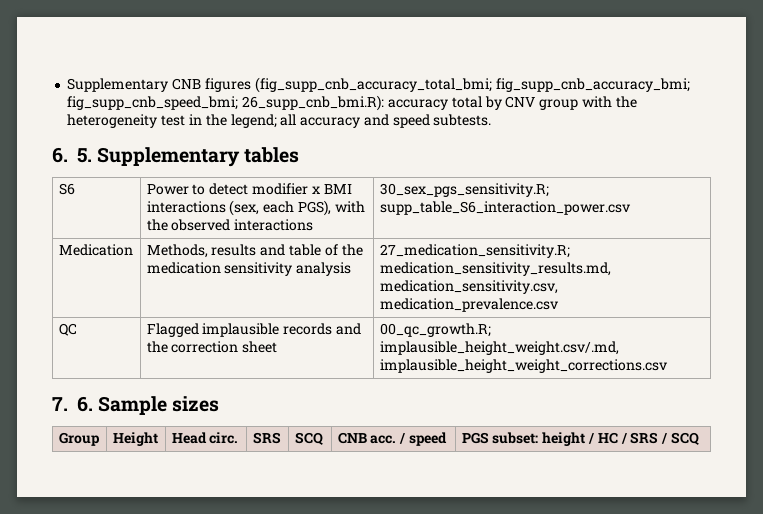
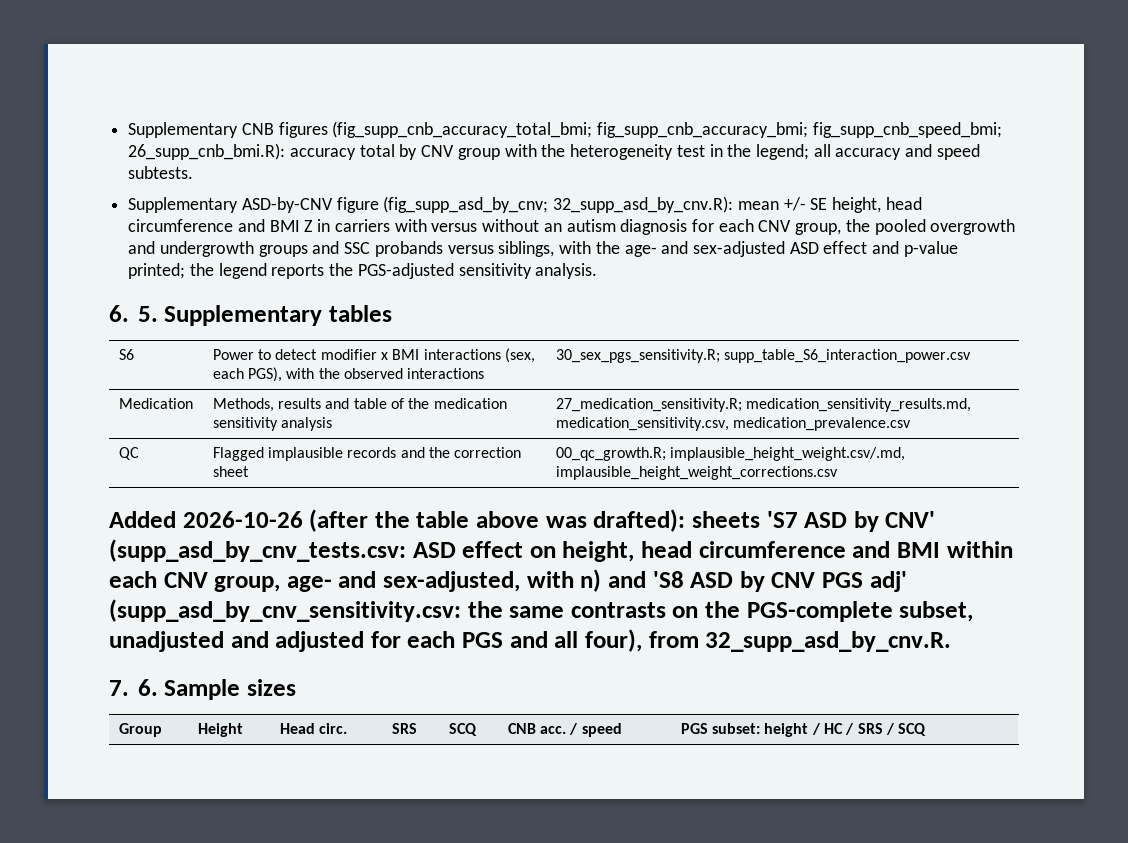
+ Supplementary ASD-by-CNV figure (fig_supp_asd_by_cnv; 32_supp_asd_by_cnv.R): mean +/- SE height, head circumference and BMI Z in carriers with versus without an autism diagnosis for each CNV group, the pooled overgrowth and undergrowth groups and SSC probands versus siblings, with the age- and sex-adjusted ASD effect and p-value printed; the legend reports the PGS-adjusted sensitivity analysis.
+ Added 2026-10-26 (after the table above was drafted): sheets 'S7 ASD by CNV' (supp_asd_by_cnv_tests.csv: ASD effect on height, head circumference and BMI within each CNV group, age- and sex-adjusted, with n) and 'S8 ASD by CNV PGS adj' (supp_asd_by_cnv_sensitivity.csv: the same contrasts on the PGS-complete subset, unadjusted and adjusted for each PGS and all four), from 32_supp_asd_by_cnv.R.

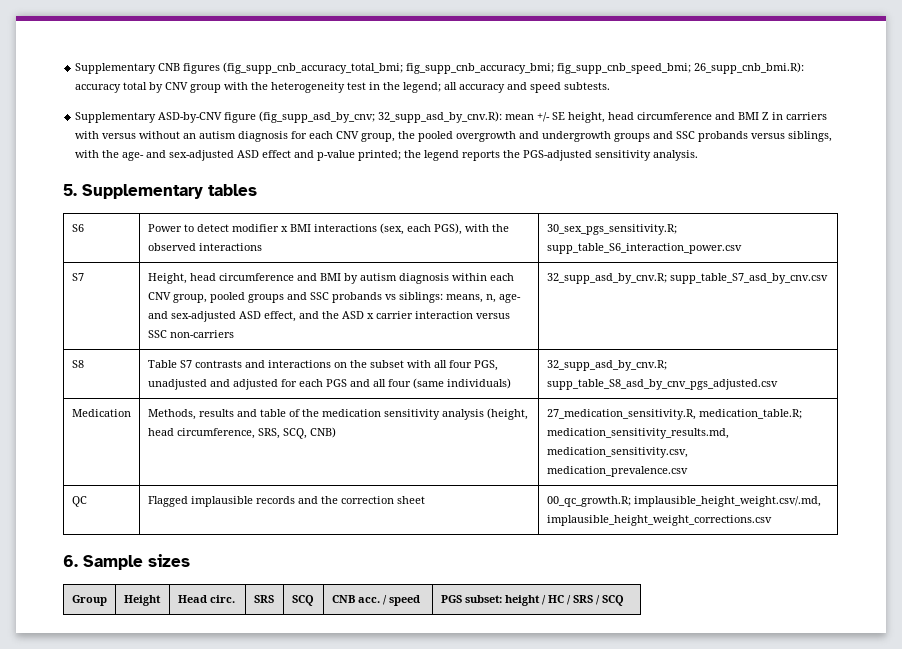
- 6. 5. Supplementary tables
+ 5. Supplementary tables
+ S7 | Height, head circumference and BMI by autism diagnosis within each CNV group, pooled groups and SSC probands vs siblings: means, n, age- and sex-adjusted ASD effect, and the ASD x carrier interaction versus SSC non-carriers | 32_supp_asd_by_cnv.R; supp_table_S7_asd_by_cnv.csv
+ S8 | Table S7 contrasts and interactions on the subset with all four PGS, unadjusted and adjusted for each PGS and all four (same individuals) | 32_supp_asd_by_cnv.R; supp_table_S8_asd_by_cnv_pgs_adjusted.csv
- Medication | Methods, results and table of the medication sensitivity analysis | 27_medication_sensitivity.R; medication_sensitivity_results.md, medication_sensitivity.csv, medication_prevalence.csv
+ Medication | Methods, results and table of the medication sensitivity analysis (height, head circumference, SRS, SCQ, CNB) | 27_medication_sensitivity.R, medication_table.R; medication_sensitivity_results.md, medication_sensitivity.csv, medication_prevalence.csv
- Added 2026-10-26 (after the table above was drafted): sheets 'S7 ASD by CNV' (supp_asd_by_cnv_tests.csv: ASD effect on height, head circumference and BMI within each CNV group, age- and sex-adjusted, with n) and 'S8 ASD by CNV PGS adj' (supp_asd_by_cnv_sensitivity.csv: the same contrasts on the PGS-complete subset, unadjusted and adjusted for each PGS and all four), from 32_supp_asd_by_cnv.R.
- 7. 6. Sample sizes
+ 6. Sample sizes

